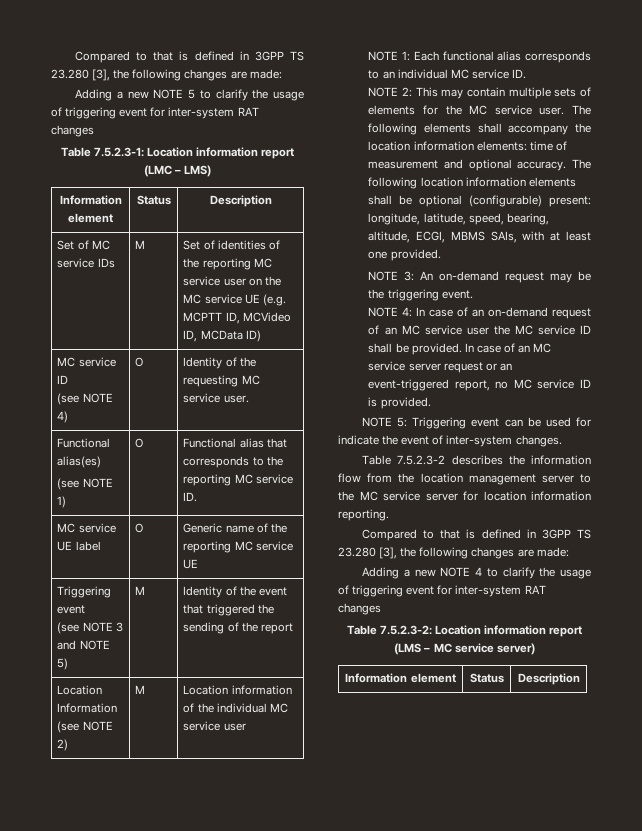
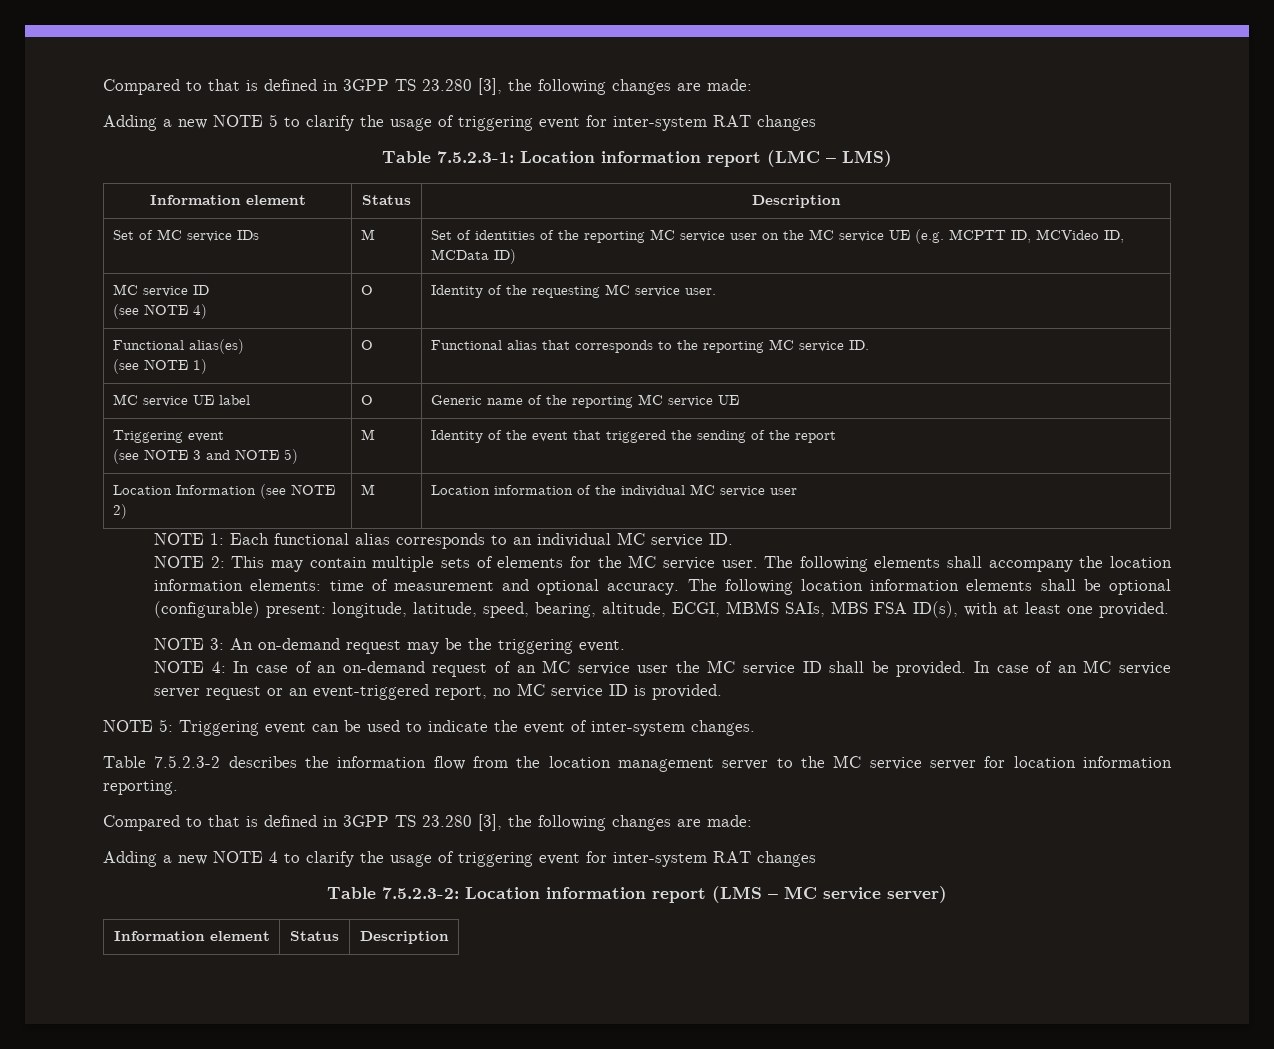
- The following location information elements shall be optional (configurable) present: longitude, latitude, speed, bearing, altitude, ECGI, MBMS SAIs, with at least one provided.
+ The following location information elements shall be optional (configurable) present: longitude, latitude, speed, bearing, altitude, ECGI, MBMS SAIs, MBS FSA ID(s), with at least one provided.
- NOTE 5: Triggering event can be used for indicate the event of inter-system changes.
+ NOTE 5: Triggering event can be used to indicate the event of inter-system changes.

